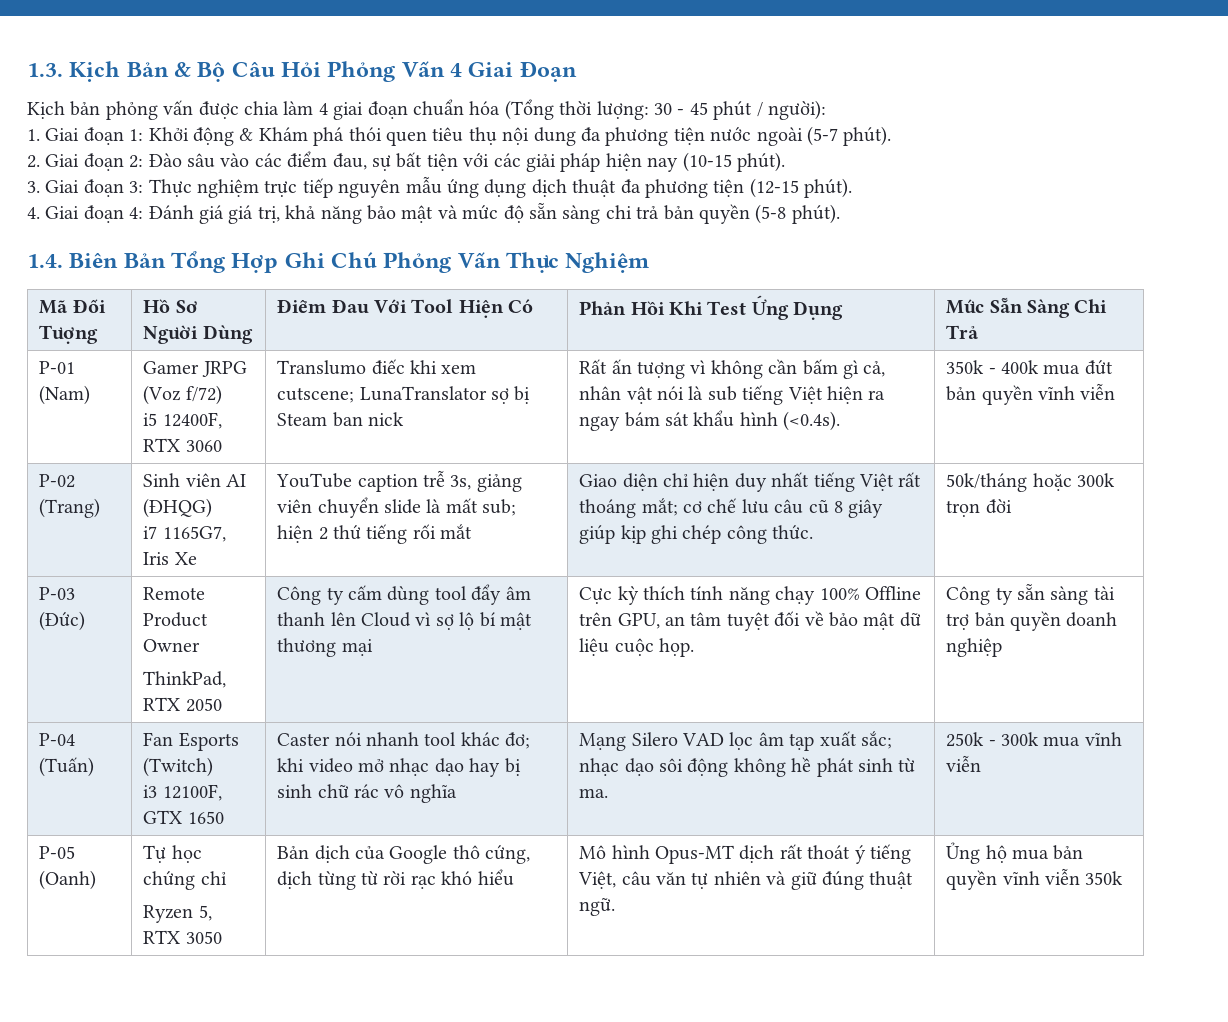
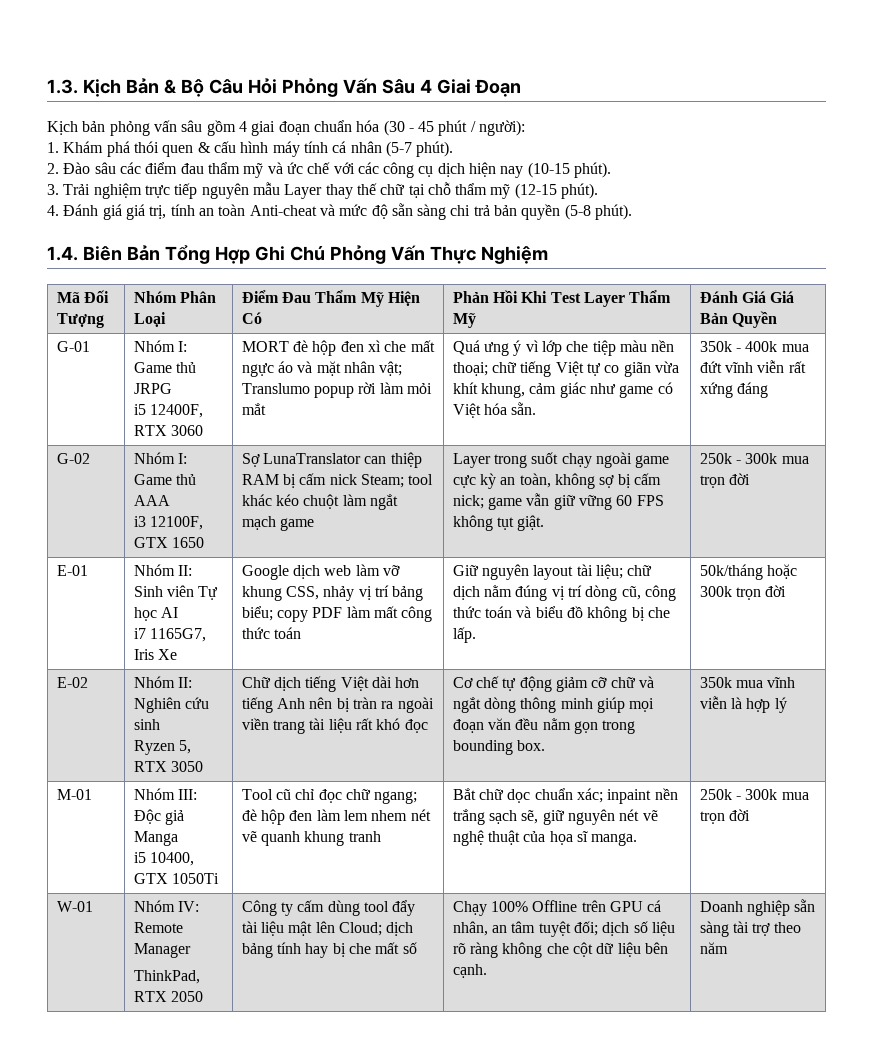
- 1.3. Kịch Bản & Bộ Câu Hỏi Phỏng Vấn 4 Giai Đoạn
+ 1.3. Kịch Bản & Bộ Câu Hỏi Phỏng Vấn Sâu 4 Giai Đoạn
- Kịch bản phỏng vấn được chia làm 4 giai đoạn chuẩn hóa (Tổng thời lượng: 30 - 45 phút / người):
+ Kịch bản phỏng vấn sâu gồm 4 giai đoạn chuẩn hóa (30 - 45 phút / người):
- 1. Giai đoạn 1: Khởi động & Khám phá thói quen tiêu thụ nội dung đa phương tiện nước ngoài (5-7 phút).
+ 1. Khám phá thói quen & cấu hình máy tính cá nhân (5-7 phút).
- 2. Giai đoạn 2: Đào sâu vào các điểm đau, sự bất tiện với các giải pháp hiện nay (10-15 phút).
+ 2. Đào sâu các điểm đau thẩm mỹ và ức chế với các công cụ dịch hiện nay (10-15 phút).
- 3. Giai đoạn 3: Thực nghiệm trực tiếp nguyên mẫu ứng dụng dịch thuật đa phương tiện (12-15 phút).
+ 3. Trải nghiệm trực tiếp nguyên mẫu Layer thay thế chữ tại chỗ thẩm mỹ (12-15 phút).
- 4. Giai đoạn 4: Đánh giá giá trị, khả năng bảo mật và mức độ sẵn sàng chi trả bản quyền (5-8 phút).
+ 4. Đánh giá giá trị, tính an toàn Anti-cheat và mức độ sẵn sàng chi trả bản quyền (5-8 phút).
- Mã Đối Tượng | Hồ Sơ Người Dùng | Điểm Đau Với Tool Hiện Có | Phản Hồi Khi Test Ứng Dụng | Mức Sẵn Sàng Chi Trả
- P-01 (Nam) | Gamer JRPG (Voz f/72)
+ Mã Đối Tượng | Nhóm Phân Loại | Điểm Đau Thẩm Mỹ Hiện Có | Phản Hồi Khi Test Layer Thẩm Mỹ | Đánh Giá Giá Bản Quyền
+ G-01 | Nhóm I: Game thủ JRPG
- Translumo điếc khi xem cutscene; LunaTranslator sợ bị Steam ban nick | Rất ấn tượng vì không cần bấm gì cả, nhân vật nói là sub tiếng Việt hiện ra ngay bám sát khẩu hình (<0.4s).
+ MORT đè hộp đen xì che mất ngực áo và mặt nhân vật; Translumo popup rời làm mỏi mắt | Quá ưng ý vì lớp che tiệp màu nền thoại; chữ tiếng Việt tự co giãn vừa khít khung, cảm giác như game có Việt hóa sẵn.
- 350k - 400k mua đứt bản quyền vĩnh viễn
- P-02 (Trang) | Sinh viên AI (ĐHQG)
+ 350k - 400k mua đứt vĩnh viễn rất xứng đáng
+ G-02 | Nhóm I: Game thủ AAA
+ i3 12100F, GTX 1650 | Sợ LunaTranslator can thiệp RAM bị cấm nick Steam; tool khác kéo chuột làm ngắt mạch game | Layer trong suốt chạy ngoài game cực kỳ an toàn, không sợ bị cấm nick; game vẫn giữ vững 60 FPS không tụt giật. | 250k - 300k mua trọn đời
+ E-01 | Nhóm II: Sinh viên Tự học AI
- YouTube caption trễ 3s, giảng viên chuyển slide là mất sub; hiện 2 thứ tiếng rối mắt | Giao diện chỉ hiện duy nhất tiếng Việt rất thoáng mắt; cơ chế lưu câu cũ 8 giây giúp kịp ghi chép công thức.
+ Google dịch web làm vỡ khung CSS, nhảy vị trí bảng biểu; copy PDF làm mất công thức toán | Giữ nguyên layout tài liệu; chữ dịch nằm đúng vị trí dòng cũ, công thức toán và biểu đồ không bị che lấp.
- P-03 (Đức) | Remote Product Owner
+ E-02 | Nhóm II: Nghiên cứu sinh
+ Ryzen 5, RTX 3050 | Chữ dịch tiếng Việt dài hơn tiếng Anh nên bị tràn ra ngoài viền trang tài liệu rất khó đọc | Cơ chế tự động giảm cỡ chữ và ngắt dòng thông minh giúp mọi đoạn văn đều nằm gọn trong bounding box. | 350k mua vĩnh viễn là hợp lý
+ M-01 | Nhóm III: Độc giả Manga
+ i5 10400, GTX 1050Ti | Tool cũ chỉ đọc chữ ngang; đè hộp đen làm lem nhem nét vẽ quanh khung tranh | Bắt chữ dọc chuẩn xác; inpaint nền trắng sạch sẽ, giữ nguyên nét vẽ nghệ thuật của họa sĩ manga. | 250k - 300k mua trọn đời
+ W-01 | Nhóm IV: Remote Manager
- Công ty cấm dùng tool đẩy âm thanh lên Cloud vì sợ lộ bí mật thương mại | Cực kỳ thích tính năng chạy 100% Offline trên GPU, an tâm tuyệt đối về bảo mật dữ liệu cuộc họp. | Công ty sẵn sàng tài trợ bản quyền doanh nghiệp
- P-04 (Tuấn) | Fan Esports (Twitch)
- i3 12100F, GTX 1650 | Caster nói nhanh tool khác đơ; khi video mở nhạc dạo hay bị sinh chữ rác vô nghĩa | Mạng Silero VAD lọc âm tạp xuất sắc; nhạc dạo sôi động không hề phát sinh từ ma. | 250k - 300k mua vĩnh viễn
- P-05 (Oanh) | Tự học chứng chỉ
- Ryzen 5, RTX 3050 | Bản dịch của Google thô cứng, dịch từng từ rời rạc khó hiểu | Mô hình Opus-MT dịch rất thoát ý tiếng Việt, câu văn tự nhiên và giữ đúng thuật ngữ. | Ủng hộ mua bản quyền vĩnh viễn 350k
+ Công ty cấm dùng tool đẩy tài liệu mật lên Cloud; dịch bảng tính hay bị che mất số | Chạy 100% Offline trên GPU cá nhân, an tâm tuyệt đối; dịch số liệu rõ ràng không che cột dữ liệu bên cạnh. | Doanh nghiệp sẵn sàng tài trợ theo năm

